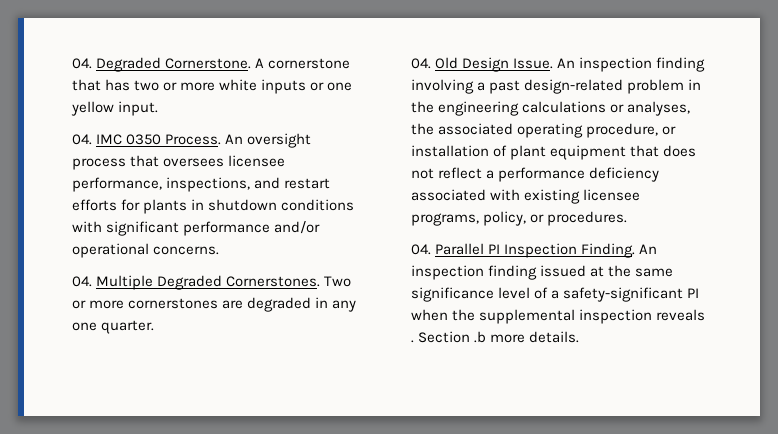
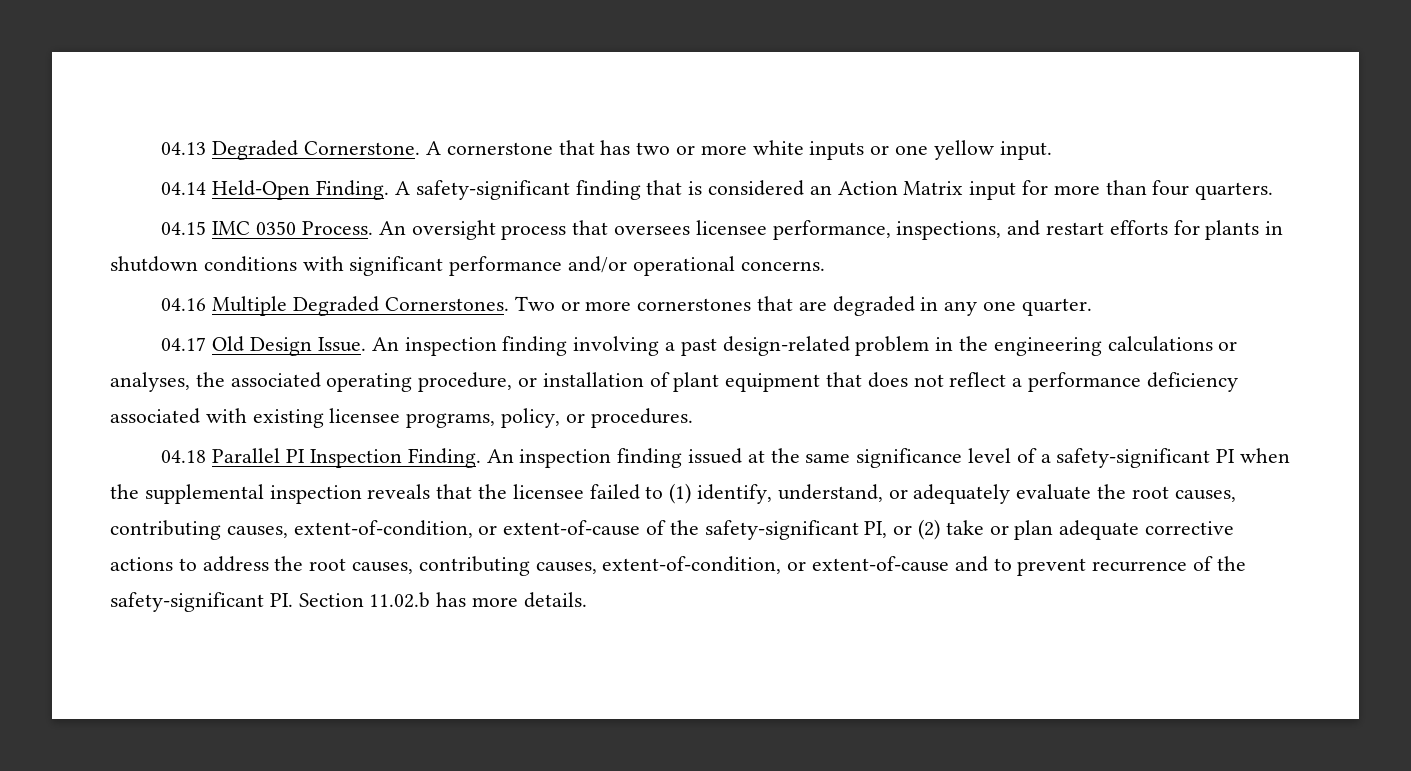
- 04. Degraded Cornerstone.
+ 04.13 Degraded Cornerstone.
- 04. IMC 0350 Process.
+ 04.14 Held-Open Finding. A safety-significant finding that is considered an Action Matrix input for more than four quarters.
+ 04.15 IMC 0350 Process.
- 04. Multiple Degraded Cornerstones.
+ 04.16 Multiple Degraded Cornerstones.
- Two or more cornerstones are degraded in any one quarter.
+ Two or more cornerstones that are degraded in any one quarter.
- 04. Old Design Issue.
+ 04.17 Old Design Issue.
- 04. Parallel PI Inspection Finding.
+ 04.18 Parallel PI Inspection Finding.
- An inspection finding issued at the same significance level of a safety-significant PI when the supplemental inspection reveals . Section .b more details.
+ An inspection finding issued at the same significance level of a safety-significant PI when the supplemental inspection reveals that the licensee failed to (1) identify, understand, or adequately evaluate the root causes, contributing causes, extent-of-condition, or extent-of-cause of the safety-significant PI, or (2) take or plan adequate corrective actions to address the root causes, contributing causes, extent-of-condition, or extent-of-cause and to prevent recurrence of the safety-significant PI. Section 11.02.b has more details.

